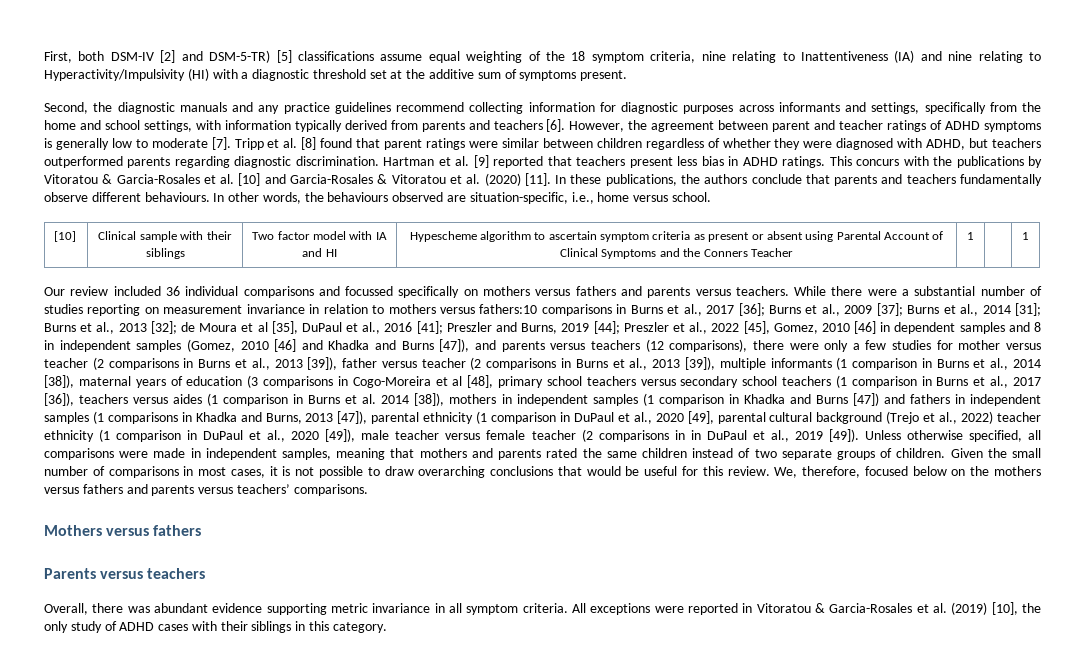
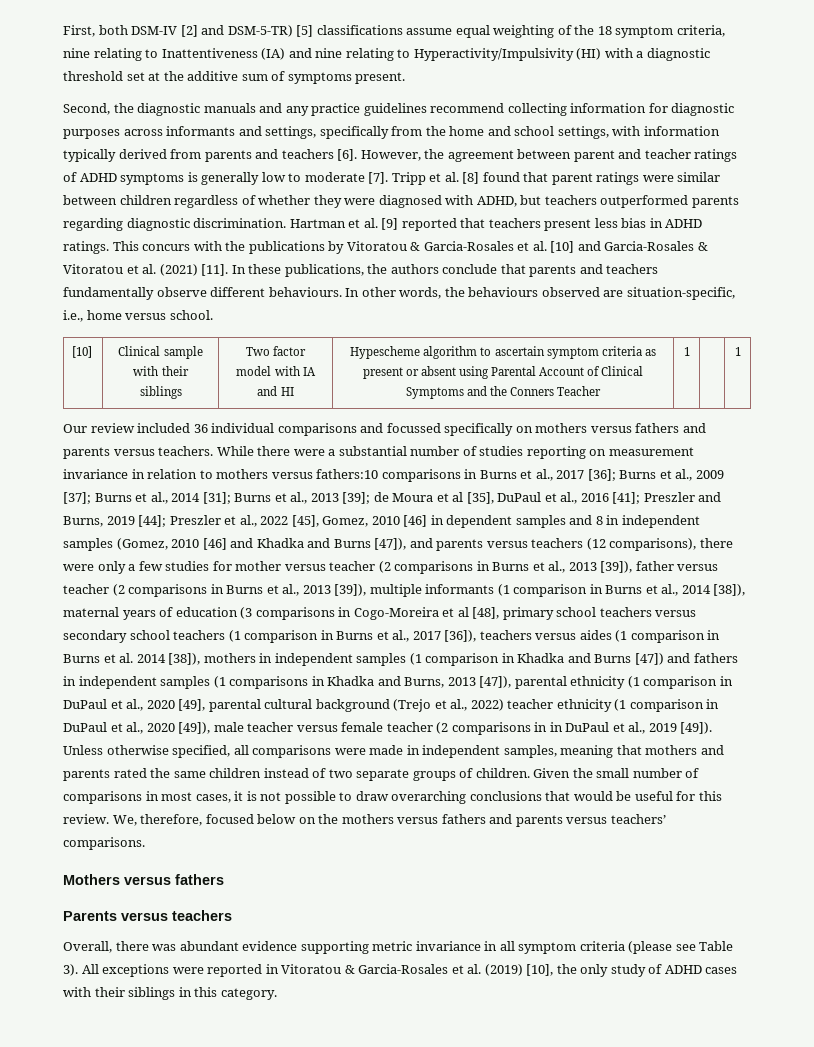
- This concurs with the publications by Vitoratou & Garcia-Rosales et al. [10] and Garcia-Rosales & Vitoratou et al. (2020) [11].
+ This concurs with the publications by Vitoratou & Garcia-Rosales et al. [10] and Garcia-Rosales & Vitoratou et al. (2021) [11].
- Burns et al., 2013 [32];
+ Burns et al., 2013 [39];
- Overall, there was abundant evidence supporting metric invariance in all symptom criteria.
+ Overall, there was abundant evidence supporting metric invariance in all symptom criteria (please see Table 3).

